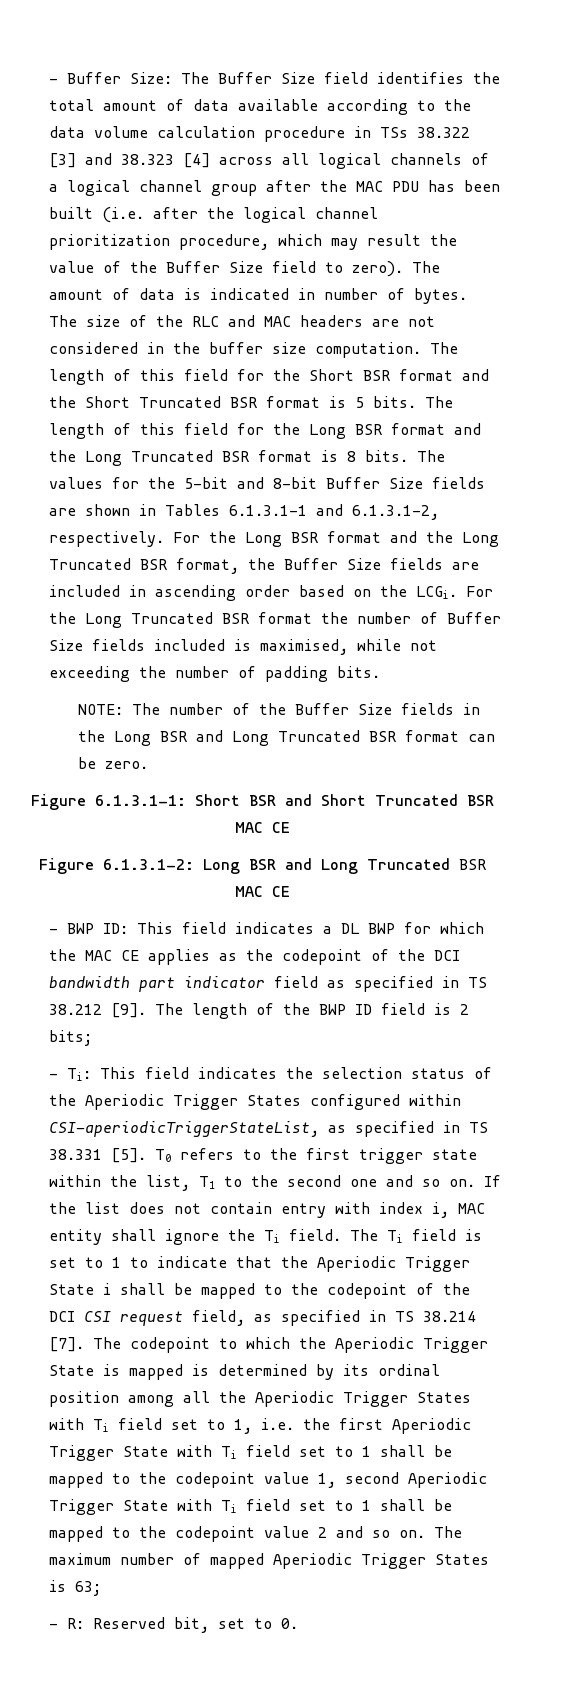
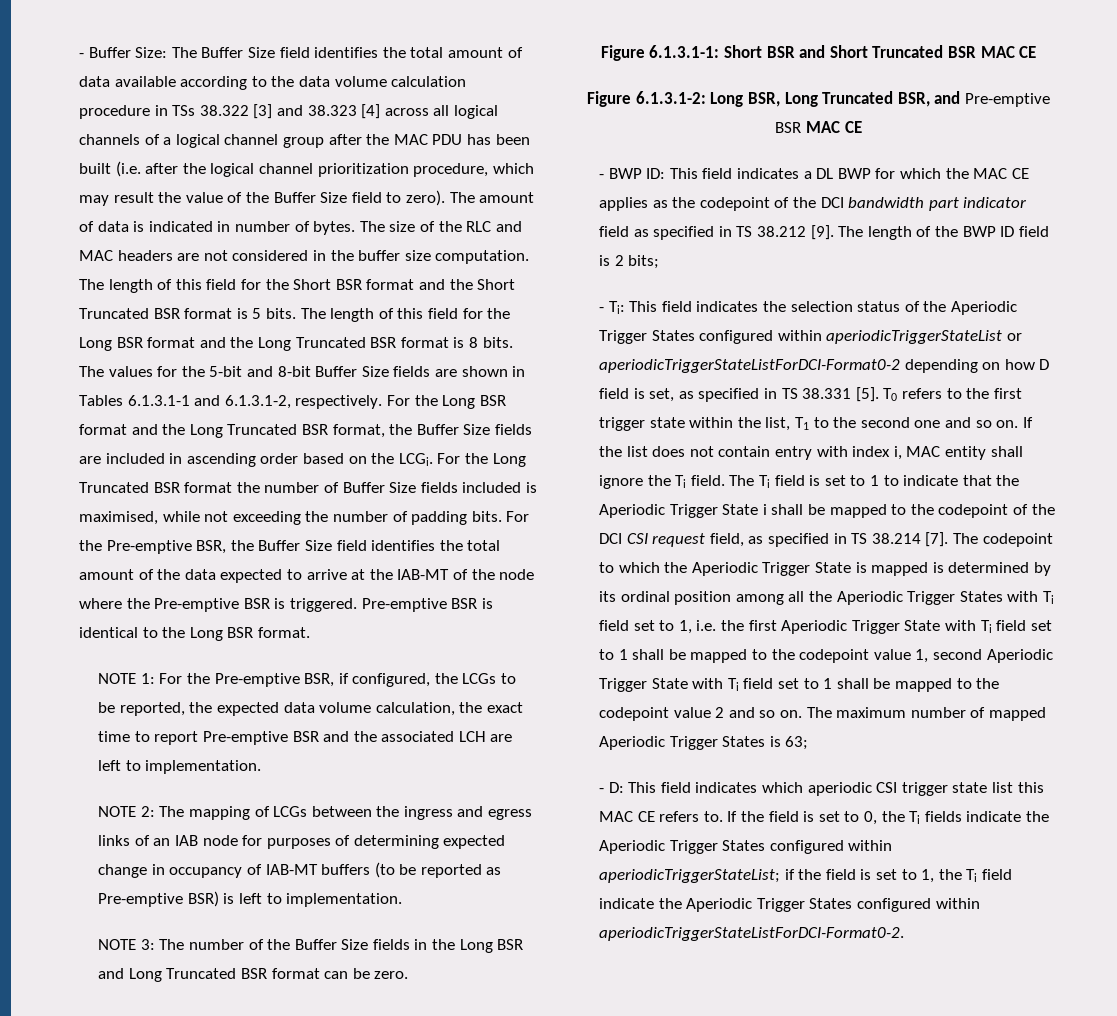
- For the Long Truncated BSR format the number of Buffer Size fields included is maximised, while not exceeding the number of padding bits.
- NOTE: The number of the Buffer Size fields in the Long BSR and Long Truncated BSR format can be zero.
+ For the Long Truncated BSR format the number of Buffer Size fields included is maximised, while not exceeding the number of padding bits. For the Pre-emptive BSR, the Buffer Size field identifies the total amount of the data expected to arrive at the IAB-MT of the node where the Pre-emptive BSR is triggered. Pre-emptive BSR is identical to the Long BSR format.
+ NOTE 1: For the Pre-emptive BSR, if configured, the LCGs to be reported, the expected data volume calculation, the exact time to report Pre-emptive BSR and the associated LCH are left to implementation.
+ NOTE 2: The mapping of LCGs between the ingress and egress links of an IAB node for purposes of determining expected change in occupancy of IAB-MT buffers (to be reported as Pre-emptive BSR) is left to implementation.
+ NOTE 3: The number of the Buffer Size fields in the Long BSR and Long Truncated BSR format can be zero.
- Figure 6.1.3.1-2: Long BSR and Long Truncated BSR MAC CE
+ Figure 6.1.3.1-2: Long BSR, Long Truncated BSR, and Pre-emptive BSR MAC CE
- - Ti: This field indicates the selection status of the Aperiodic Trigger States configured within CSI-aperiodicTriggerStateList, as specified in TS 38.331 [5].
+ - Ti: This field indicates the selection status of the Aperiodic Trigger States configured within aperiodicTriggerStateList or aperiodicTriggerStateListForDCI-Format0-2 depending on how D field is set, as specified in TS 38.331 [5].
- - R: Reserved bit, set to 0.
+ - D: This field indicates which aperiodic CSI trigger state list this MAC CE refers to. If the field is set to 0, the Ti fields indicate the Aperiodic Trigger States configured within aperiodicTriggerStateList; if the field is set to 1, the Ti field indicate the Aperiodic Trigger States configured within aperiodicTriggerStateListForDCI-Format0-2.

